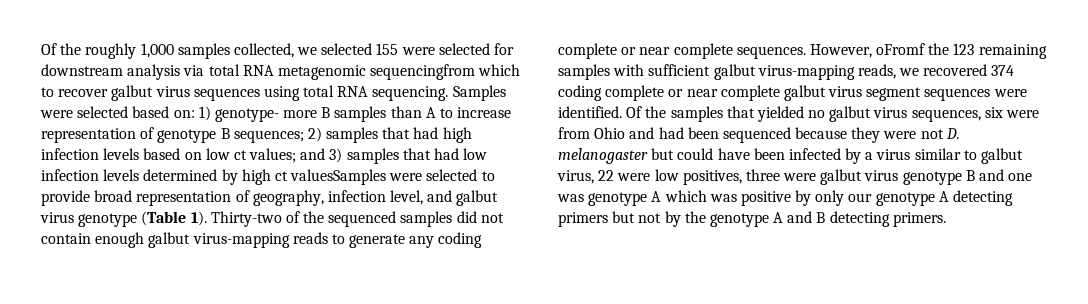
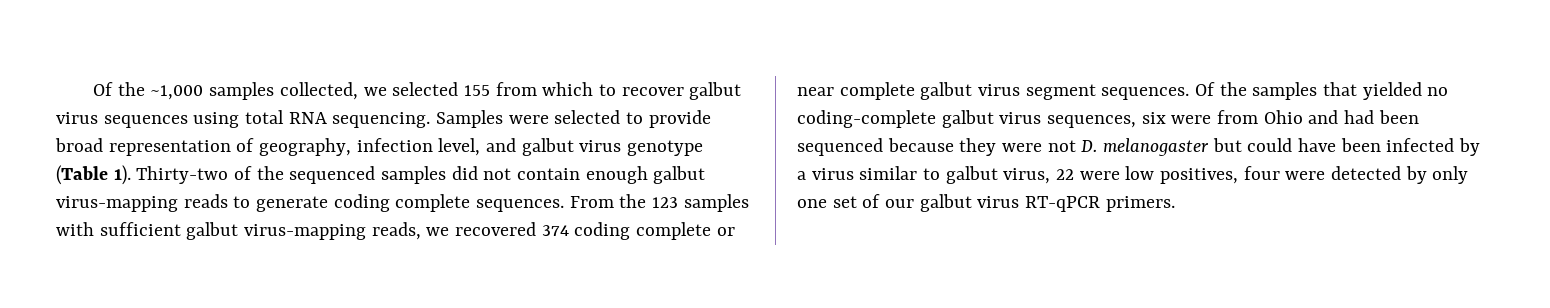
- Of the roughly 1,000 samples collected, we selected 155 were selected for downstream analysis via total RNA metagenomic sequencingfrom which to recover galbut virus sequences using total RNA sequencing.
+ Of the ~1,000 samples collected, we selected 155 from which to recover galbut virus sequences using total RNA sequencing.
- Samples were selected based on: 1) genotype- more B samples than A to increase representation of genotype B sequences; 2) samples that had high infection levels based on low ct values; and 3) samples that had low infection levels determined by high ct valuesSamples were selected to provide broad representation of geography, infection level, and galbut virus genotype (Table 1).
+ Samples were selected to provide broad representation of geography, infection level, and galbut virus genotype (Table 1).
- Thirty-two of the sequenced samples did not contain enough galbut virus-mapping reads to generate any coding complete or near complete sequences. However, oFromf the 123 remaining samples with sufficient galbut virus-mapping reads, we recovered 374 coding complete or near complete galbut virus segment sequences were identified.
+ Thirty-two of the sequenced samples did not contain enough galbut virus-mapping reads to generate coding complete sequences. From the 123 samples with sufficient galbut virus-mapping reads, we recovered 374 coding complete or near complete galbut virus segment sequences.
- Of the samples that yielded no galbut virus sequences, six were from Ohio and had been sequenced because they were not D. melanogaster but could have been infected by a virus similar to galbut virus, 22 were low positives, three were galbut virus genotype B and one was genotype A which was positive by only our genotype A detecting primers but not by the genotype A and B detecting primers.
+ Of the samples that yielded no coding-complete galbut virus sequences, six were from Ohio and had been sequenced because they were not D. melanogaster but could have been infected by a virus similar to galbut virus, 22 were low positives, four were detected by only one set of our galbut virus RT-qPCR primers.

